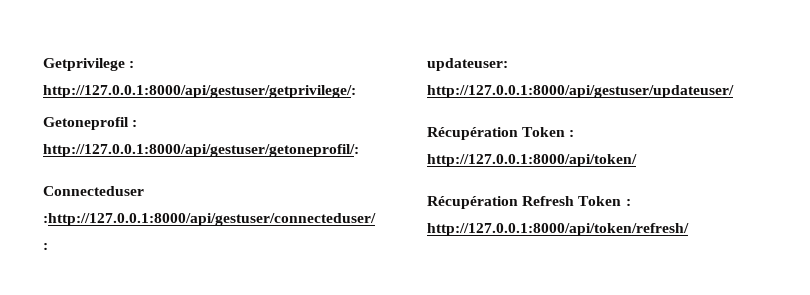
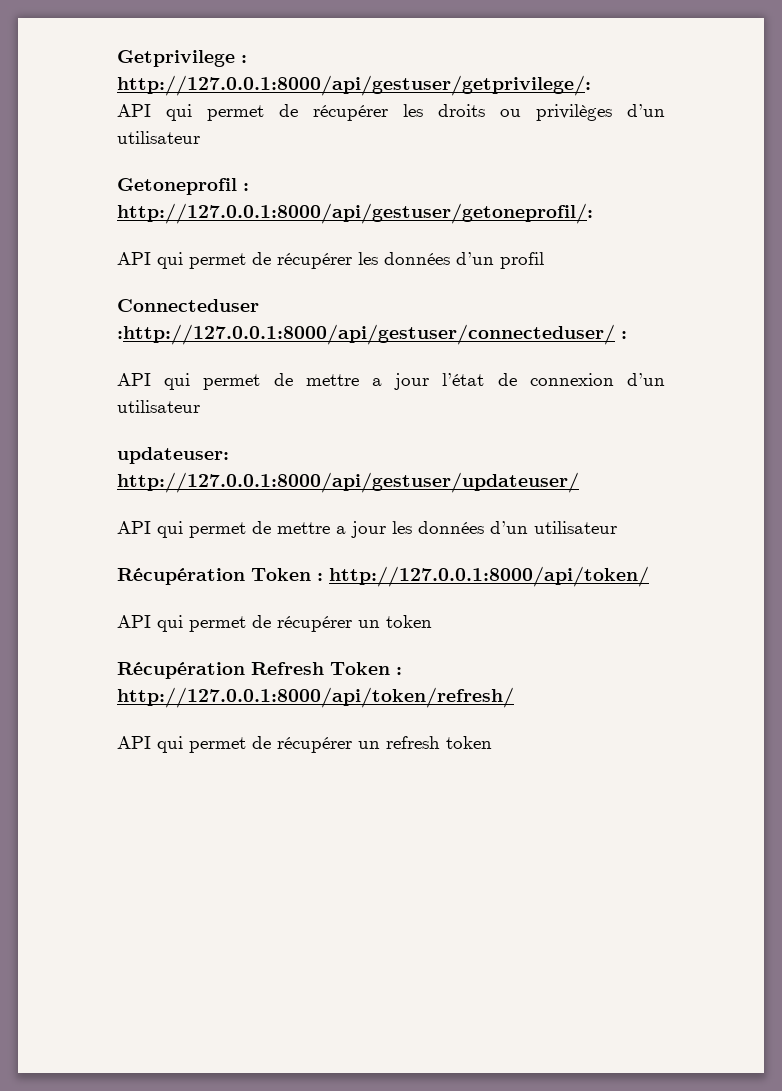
+ API qui permet de récupérer les droits ou privilèges d’un utilisateur
  Getoneprofil : http://127.0.0.1:8000/api/gestuser/getoneprofil/:
+ API qui permet de récupérer les données d’un profil
  Connecteduser :http://127.0.0.1:8000/api/gestuser/connecteduser/ :
+ API qui permet de mettre a jour l’état de connexion d’un utilisateur
  updateuser: http://127.0.0.1:8000/api/gestuser/updateuser/
+ API qui permet de mettre a jour les données d’un utilisateur
  Récupération Token : http://127.0.0.1:8000/api/token/
+ API qui permet de récupérer un token
+ API qui permet de récupérer un refresh token

